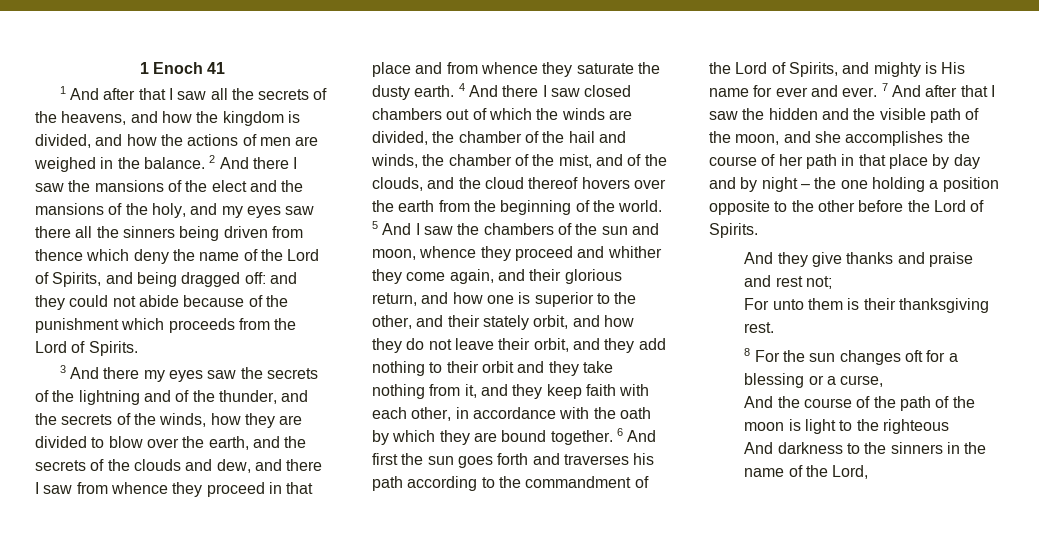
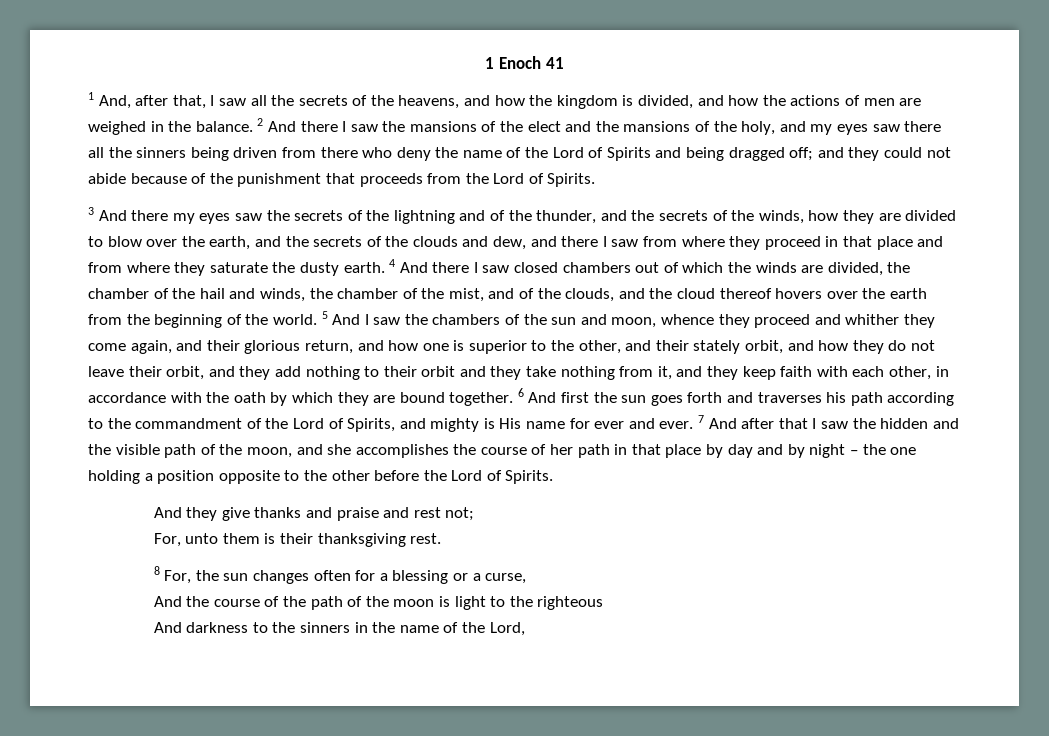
- 1 And after that I saw all the secrets of the heavens, and how the kingdom is divided, and how the actions of men are weighed in the balance.
+ 1 And, after that, I saw all the secrets of the heavens, and how the kingdom is divided, and how the actions of men are weighed in the balance.
- 2 And there I saw the mansions of the elect and the mansions of the holy, and my eyes saw there all the sinners being driven from thence which deny the name of the Lord of Spirits, and being dragged off: and they could not abide because of the punishment which proceeds from the Lord of Spirits.
+ 2 And there I saw the mansions of the elect and the mansions of the holy, and my eyes saw there all the sinners being driven from there who deny the name of the Lord of Spirits and being dragged off; and they could not abide because of the punishment that proceeds from the Lord of Spirits.
- 3 And there my eyes saw the secrets of the lightning and of the thunder, and the secrets of the winds, how they are divided to blow over the earth, and the secrets of the clouds and dew, and there I saw from whence they proceed in that place and from whence they saturate the dusty earth.
+ 3 And there my eyes saw the secrets of the lightning and of the thunder, and the secrets of the winds, how they are divided to blow over the earth, and the secrets of the clouds and dew, and there I saw from where they proceed in that place and from where they saturate the dusty earth.
- For unto them is their thanksgiving rest.
+ For, unto them is their thanksgiving rest.
- 8 For the sun changes oft for a blessing or a curse,
+ 8 For, the sun changes often for a blessing or a curse,

